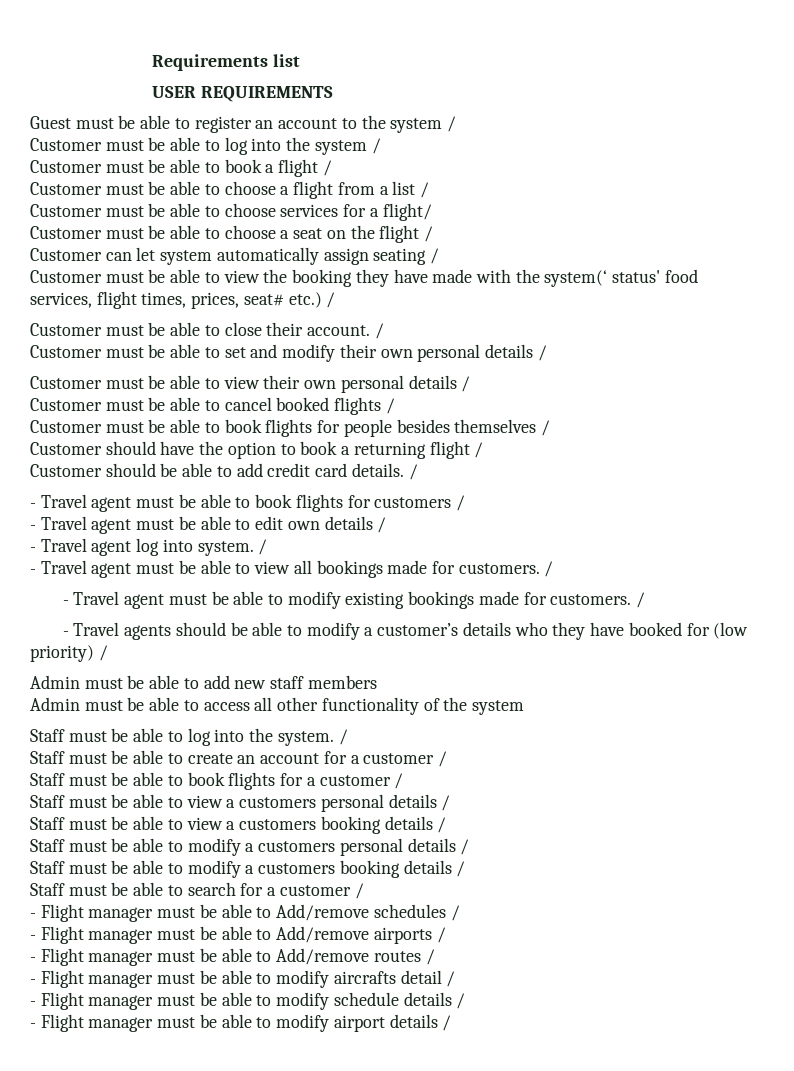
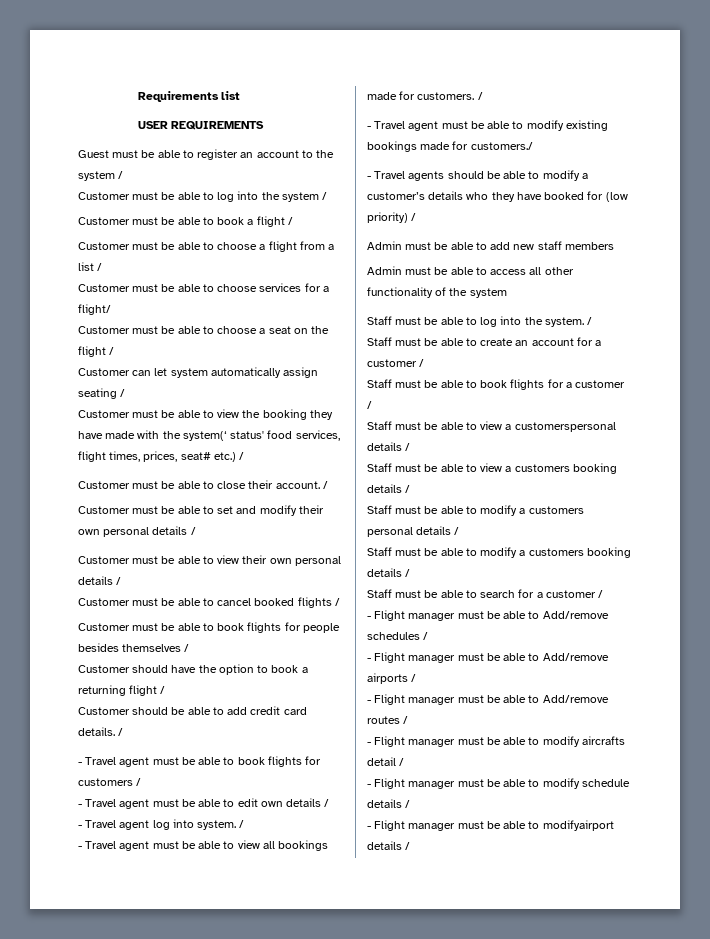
- - Travel agent must be able to modify existing bookings made for customers. /
+ - Travel agent must be able to modify existing bookings made for customers./
- Staff must be able to view a customers personal details /
+ Staff must be able to view a customerspersonal details /
- - Flight manager must be able to modify airport details /
+ - Flight manager must be able to modifyairport details /

